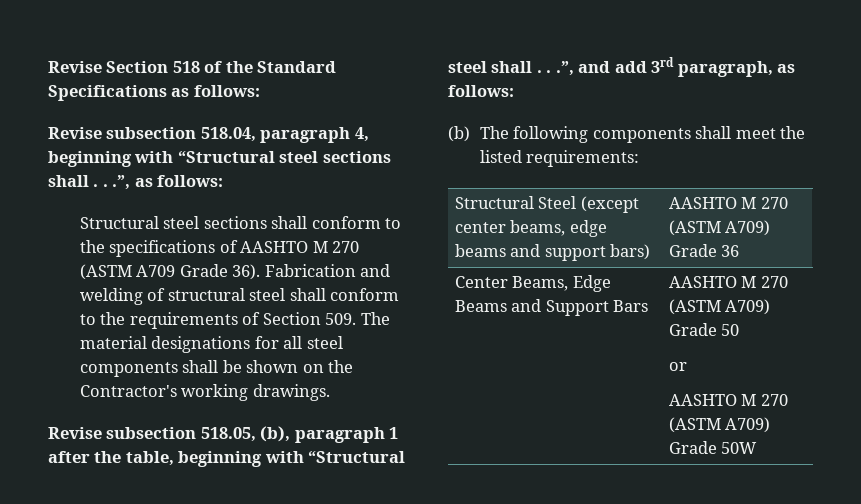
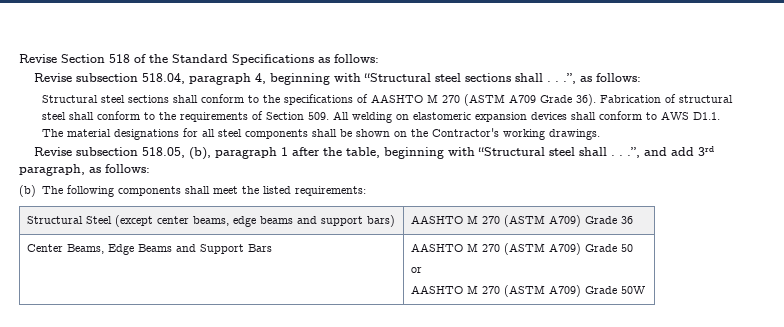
- Fabrication and welding of structural steel shall conform to the requirements of Section 509. The material designations for all steel components shall be shown on the Contractor's working drawings.
+ Fabrication of structural steel shall conform to the requirements of Section 509. All welding on elastomeric expansion devices shall conform to AWS D1.1. The material designations for all steel components shall be shown on the Contractor's working drawings.

